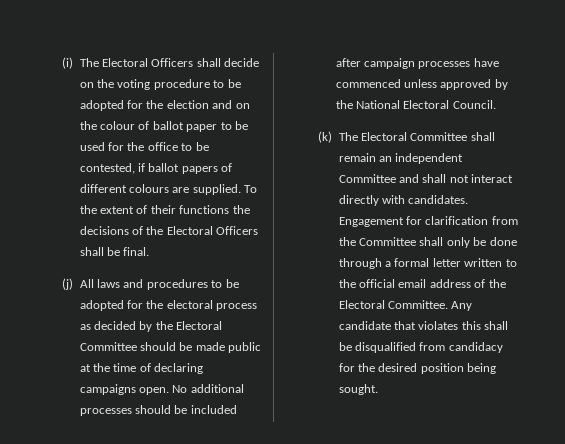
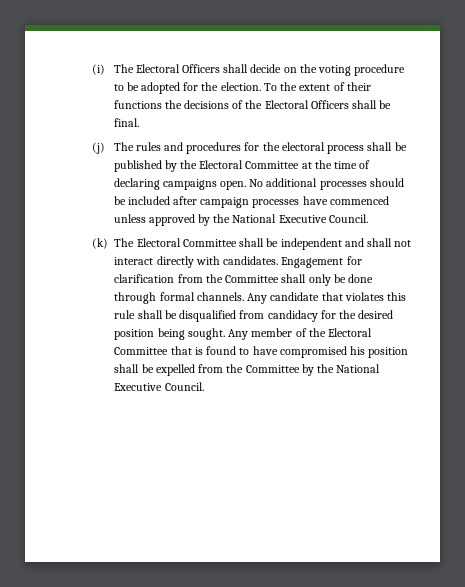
- (i) The Electoral Officers shall decide on the voting procedure to be adopted for the election and on the colour of ballot paper to be used for the office to be contested, if ballot papers of different colours are supplied.
+ (i) The Electoral Officers shall decide on the voting procedure to be adopted for the election.
- (j) All laws and procedures to be adopted for the electoral process as decided by the Electoral Committee should be made public at the time of declaring campaigns open.
+ (j) The rules and procedures for the electoral process shall be published by the Electoral Committee at the time of declaring campaigns open.
- No additional processes should be included after campaign processes have commenced unless approved by the National Electoral Council.
+ No additional processes should be included after campaign processes have commenced unless approved by the National Executive Council.
- (k) The Electoral Committee shall remain an independent Committee and shall not interact directly with candidates.
+ (k) The Electoral Committee shall be independent and shall not interact directly with candidates.
- Engagement for clarification from the Committee shall only be done through a formal letter written to the official email address of the Electoral Committee.
+ Engagement for clarification from the Committee shall only be done through formal channels.
- Any candidate that violates this shall be disqualified from candidacy for the desired position being sought.
+ Any candidate that violates this rule shall be disqualified from candidacy for the desired position being sought.
+ Any member of the Electoral Committee that is found to have compromised his position shall be expelled from the Committee by the National Executive Council.

